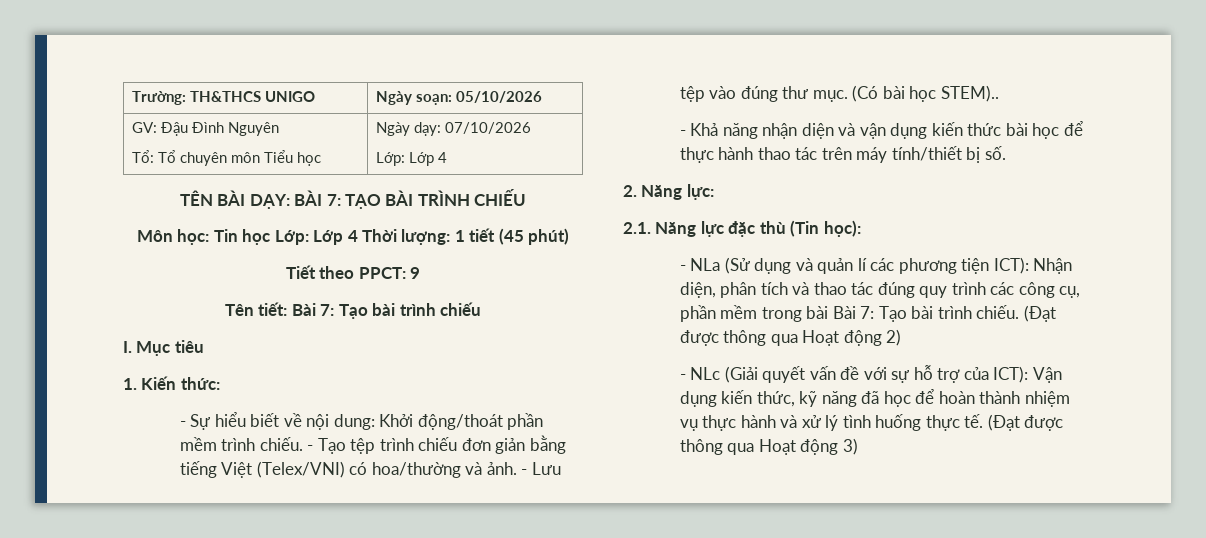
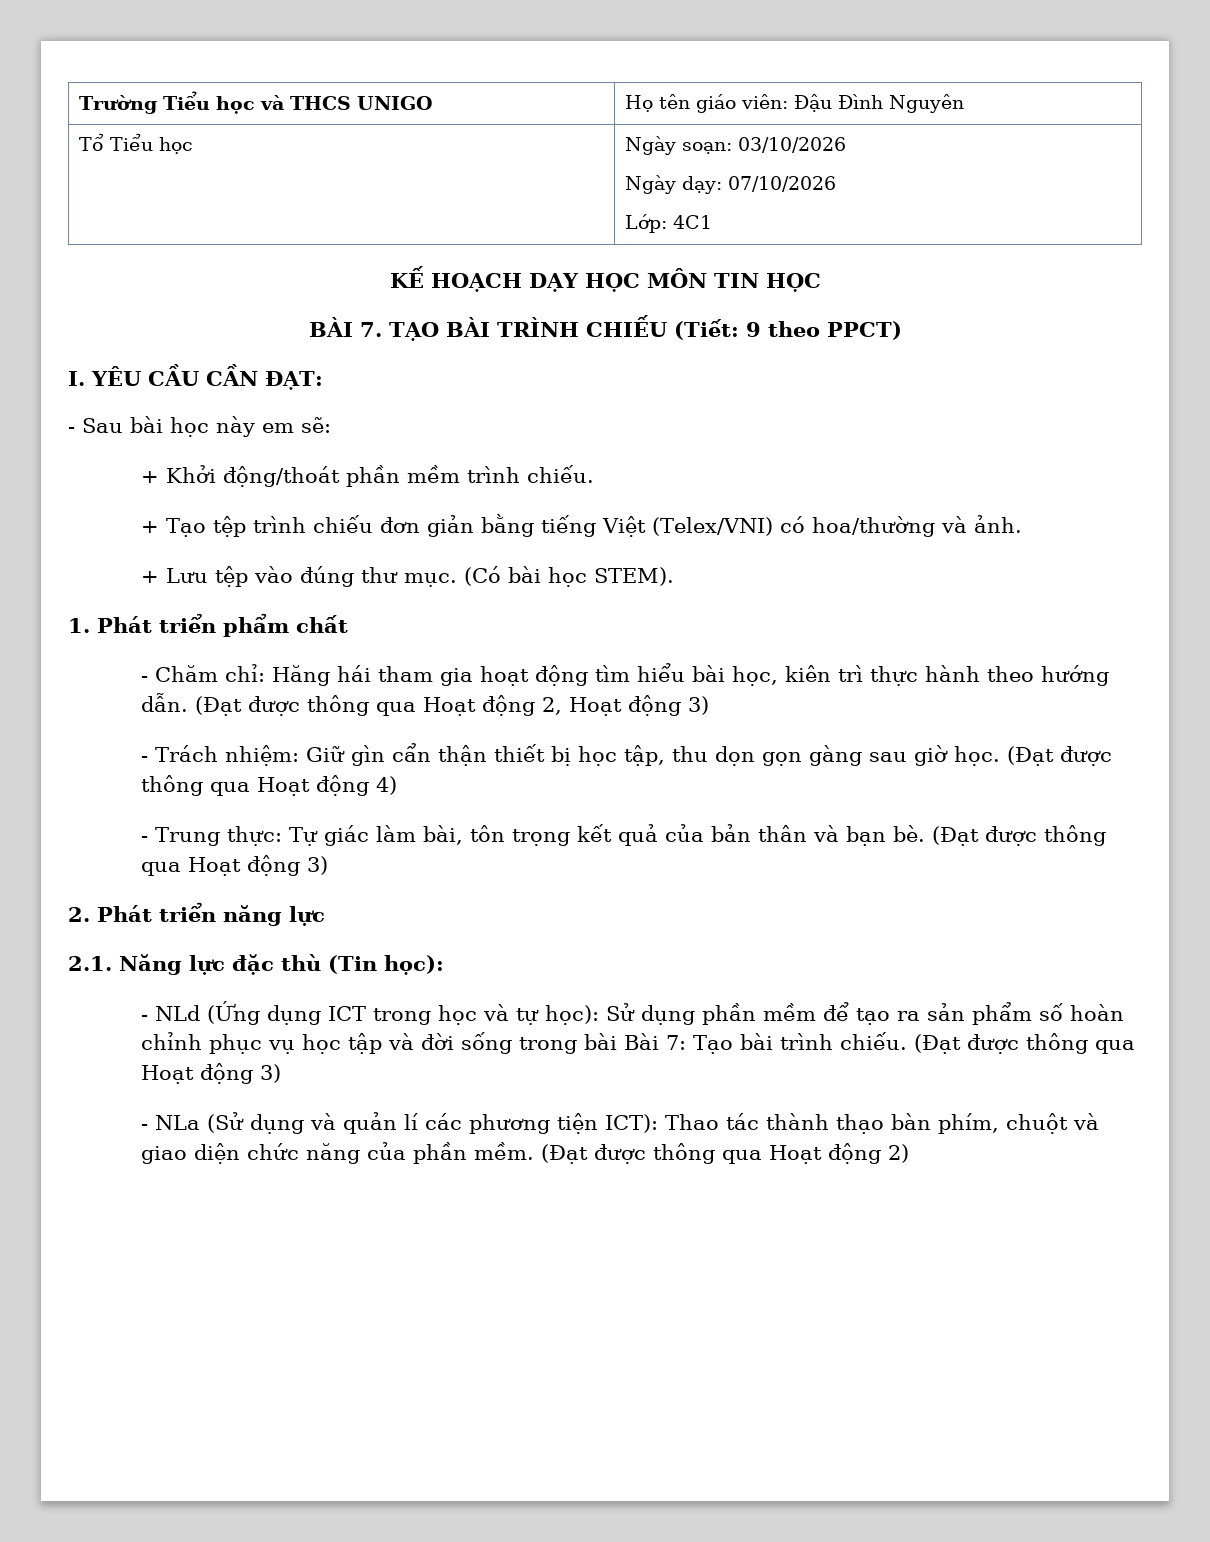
- Trường: TH&THCS UNIGO | Ngày soạn: 05/10/2026
- GV: Đậu Đình Nguyên
- Tổ: Tổ chuyên môn Tiểu học | Ngày dạy: 07/10/2026
- Lớp: Lớp 4
- TÊN BÀI DẠY: BÀI 7: TẠO BÀI TRÌNH CHIẾU
- Môn học: Tin học Lớp: Lớp 4 Thời lượng: 1 tiết (45 phút)
- Tiết theo PPCT: 9
- Tên tiết: Bài 7: Tạo bài trình chiếu
- I. Mục tiêu
- 1. Kiến thức:
- - Sự hiểu biết về nội dung: Khởi động/thoát phần mềm trình chiếu. - Tạo tệp trình chiếu đơn giản bằng tiếng Việt (Telex/VNI) có hoa/thường và ảnh. - Lưu tệp vào đúng thư mục.
+ Trường Tiểu học và THCS UNIGO | Họ tên giáo viên: Đậu Đình Nguyên
+ Tổ Tiểu học | Ngày soạn: 03/10/2026
+ Ngày dạy: 07/10/2026
+ Lớp: 4C1
+ KẾ HOẠCH DẠY HỌC MÔN TIN HỌC
+ BÀI 7. TẠO BÀI TRÌNH CHIẾU (Tiết: 9 theo PPCT)
+ I. YÊU CẦU CẦN ĐẠT:
+ - Sau bài học này em sẽ:
+ + Khởi động/thoát phần mềm trình chiếu.
+ + Tạo tệp trình chiếu đơn giản bằng tiếng Việt (Telex/VNI) có hoa/thường và ảnh.
+ + Lưu tệp vào đúng thư mục.
- (Có bài học STEM)..
- - Khả năng nhận diện và vận dụng kiến thức bài học để thực hành thao tác trên máy tính/thiết bị số.
- 2. Năng lực:
+ (Có bài học STEM).
+ 1. Phát triển phẩm chất
+ - Chăm chỉ: Hăng hái tham gia hoạt động tìm hiểu bài học, kiên trì thực hành theo hướng dẫn. (Đạt được thông qua Hoạt động 2, Hoạt động 3)
+ - Trách nhiệm: Giữ gìn cẩn thận thiết bị học tập, thu dọn gọn gàng sau giờ học. (Đạt được thông qua Hoạt động 4)
+ - Trung thực: Tự giác làm bài, tôn trọng kết quả của bản thân và bạn bè. (Đạt được thông qua Hoạt động 3)
+ 2. Phát triển năng lực
- - NLa (Sử dụng và quản lí các phương tiện ICT): Nhận diện, phân tích và thao tác đúng quy trình các công cụ, phần mềm trong bài Bài 7: Tạo bài trình chiếu. (Đạt được thông qua Hoạt động 2)
- - NLc (Giải quyết vấn đề với sự hỗ trợ của ICT): Vận dụng kiến thức, kỹ năng đã học để hoàn thành nhiệm vụ thực hành và xử lý tình huống thực tế. (Đạt được thông qua Hoạt động 3)
+ - NLd (Ứng dụng ICT trong học và tự học): Sử dụng phần mềm để tạo ra sản phẩm số hoàn chỉnh phục vụ học tập và đời sống trong bài Bài 7: Tạo bài trình chiếu. (Đạt được thông qua Hoạt động 3)
+ - NLa (Sử dụng và quản lí các phương tiện ICT): Thao tác thành thạo bàn phím, chuột và giao diện chức năng của phần mềm. (Đạt được thông qua Hoạt động 2)

